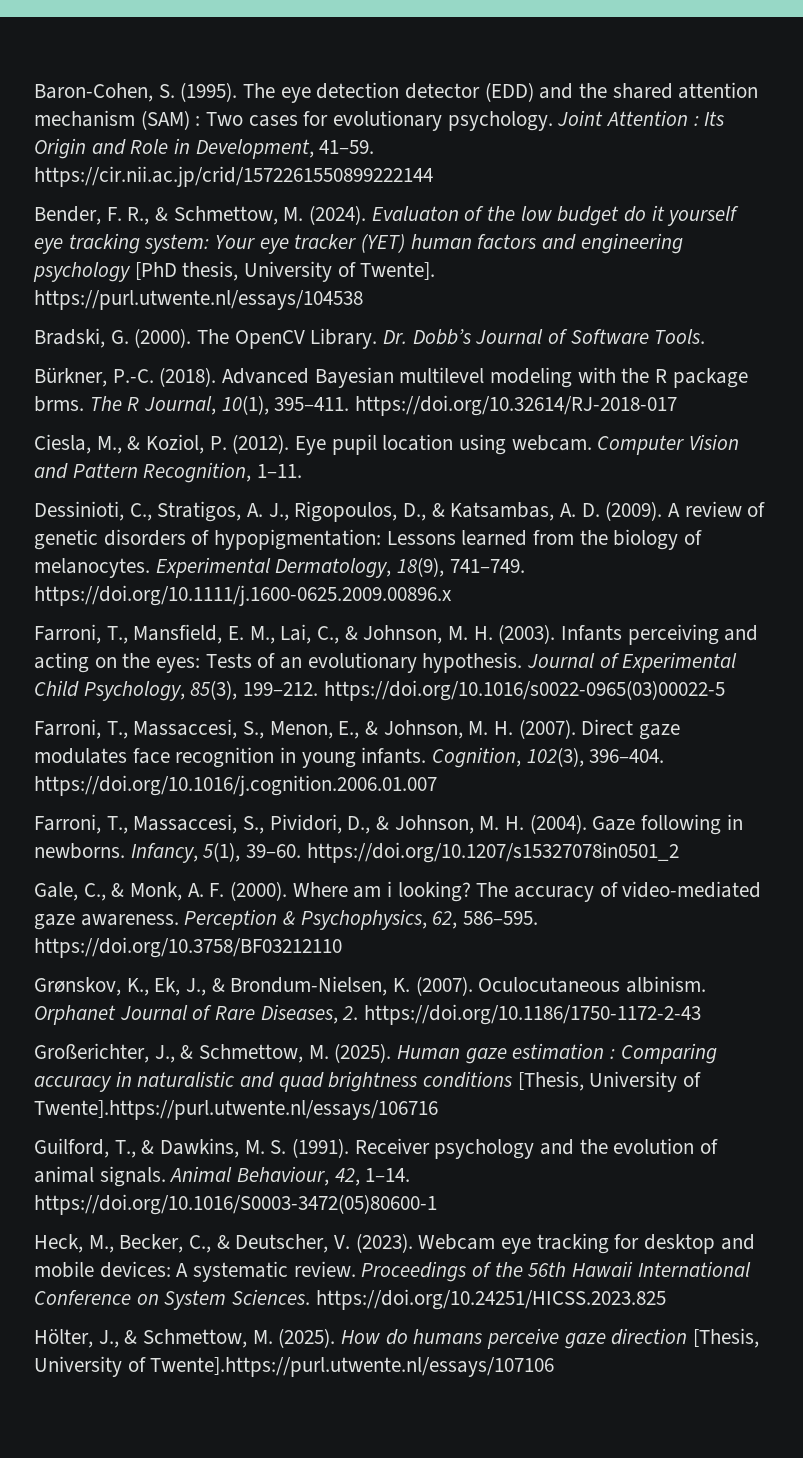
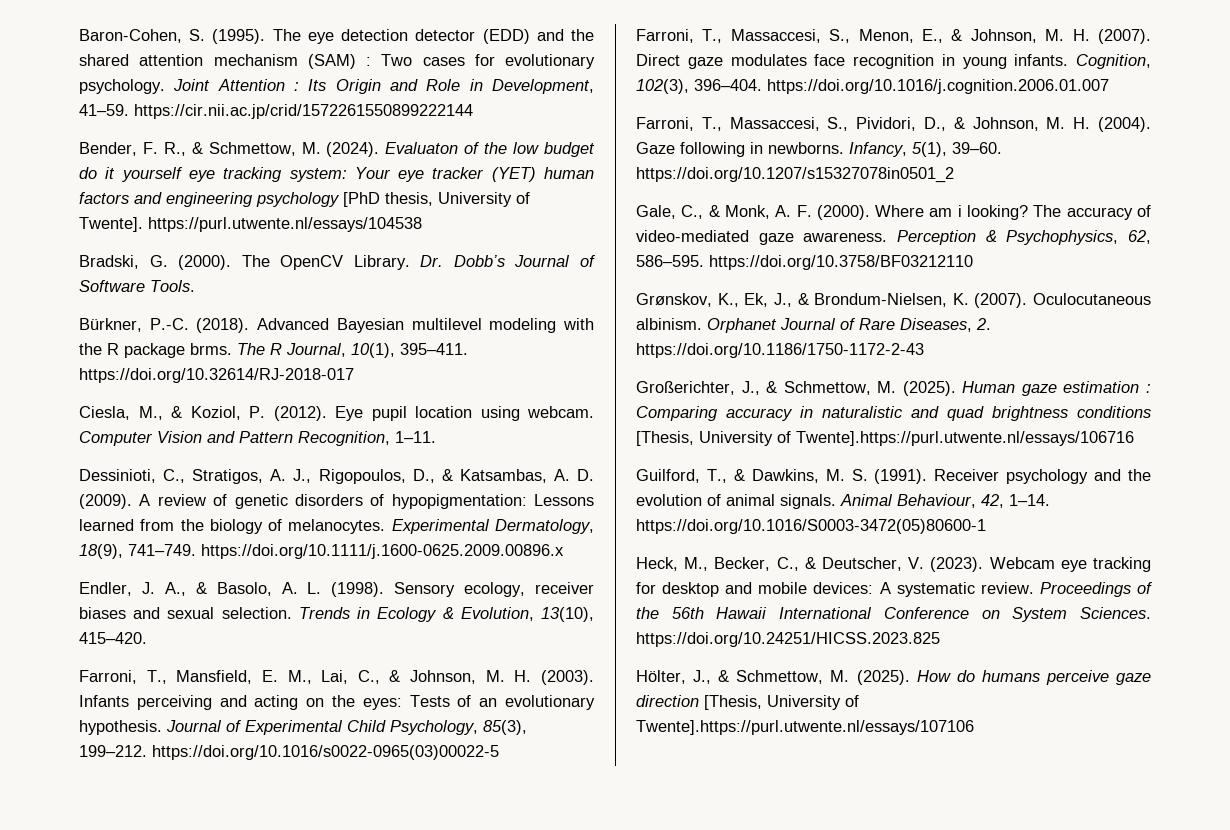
+ Endler, J. A., & Basolo, A. L. (1998). Sensory ecology, receiver biases and sexual selection. Trends in Ecology & Evolution, 13(10), 415–420.

